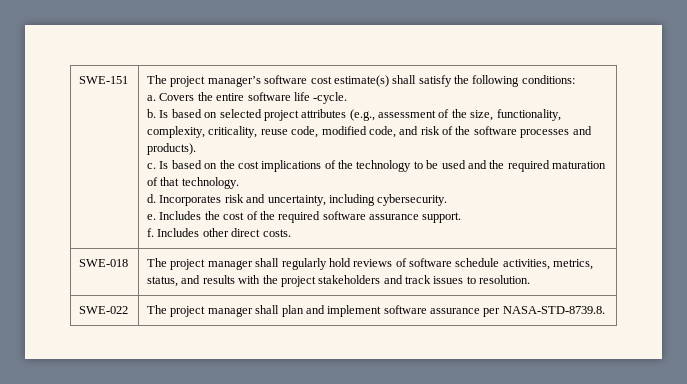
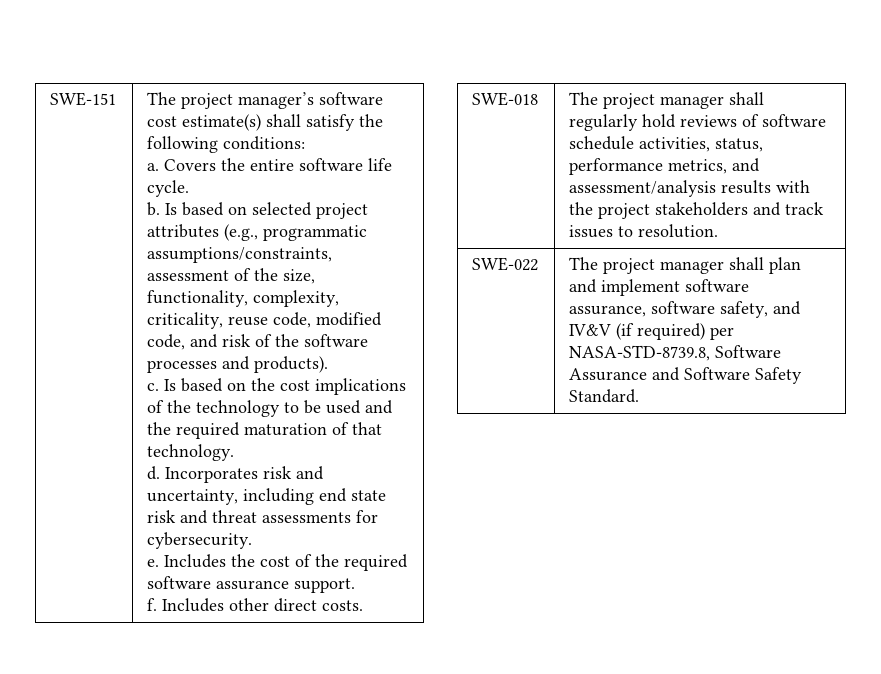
- Covers the entire software life -cycle.
+ Covers the entire software life cycle.
- Is based on selected project attributes (e.g., assessment of the size, functionality, complexity, criticality, reuse code, modified code, and risk of the software processes and products).
+ Is based on selected project attributes (e.g., programmatic assumptions/constraints, assessment of the size, functionality, complexity, criticality, reuse code, modified code, and risk of the software processes and products).
- Incorporates risk and uncertainty, including cybersecurity.
+ Incorporates risk and uncertainty, including end state risk and threat assessments for cybersecurity.
- SWE-018 | The project manager shall regularly hold reviews of software schedule activities, metrics, status, and results with the project stakeholders and track issues to resolution.
+ SWE-018 | The project manager shall regularly hold reviews of software schedule activities, status, performance metrics, and assessment/analysis results with the project stakeholders and track issues to resolution.
- SWE-022 | The project manager shall plan and implement software assurance per NASA-STD-8739.8.
+ SWE-022 | The project manager shall plan and implement software assurance, software safety, and IV&V (if required) per NASA-STD-8739.8, Software Assurance and Software Safety Standard.

